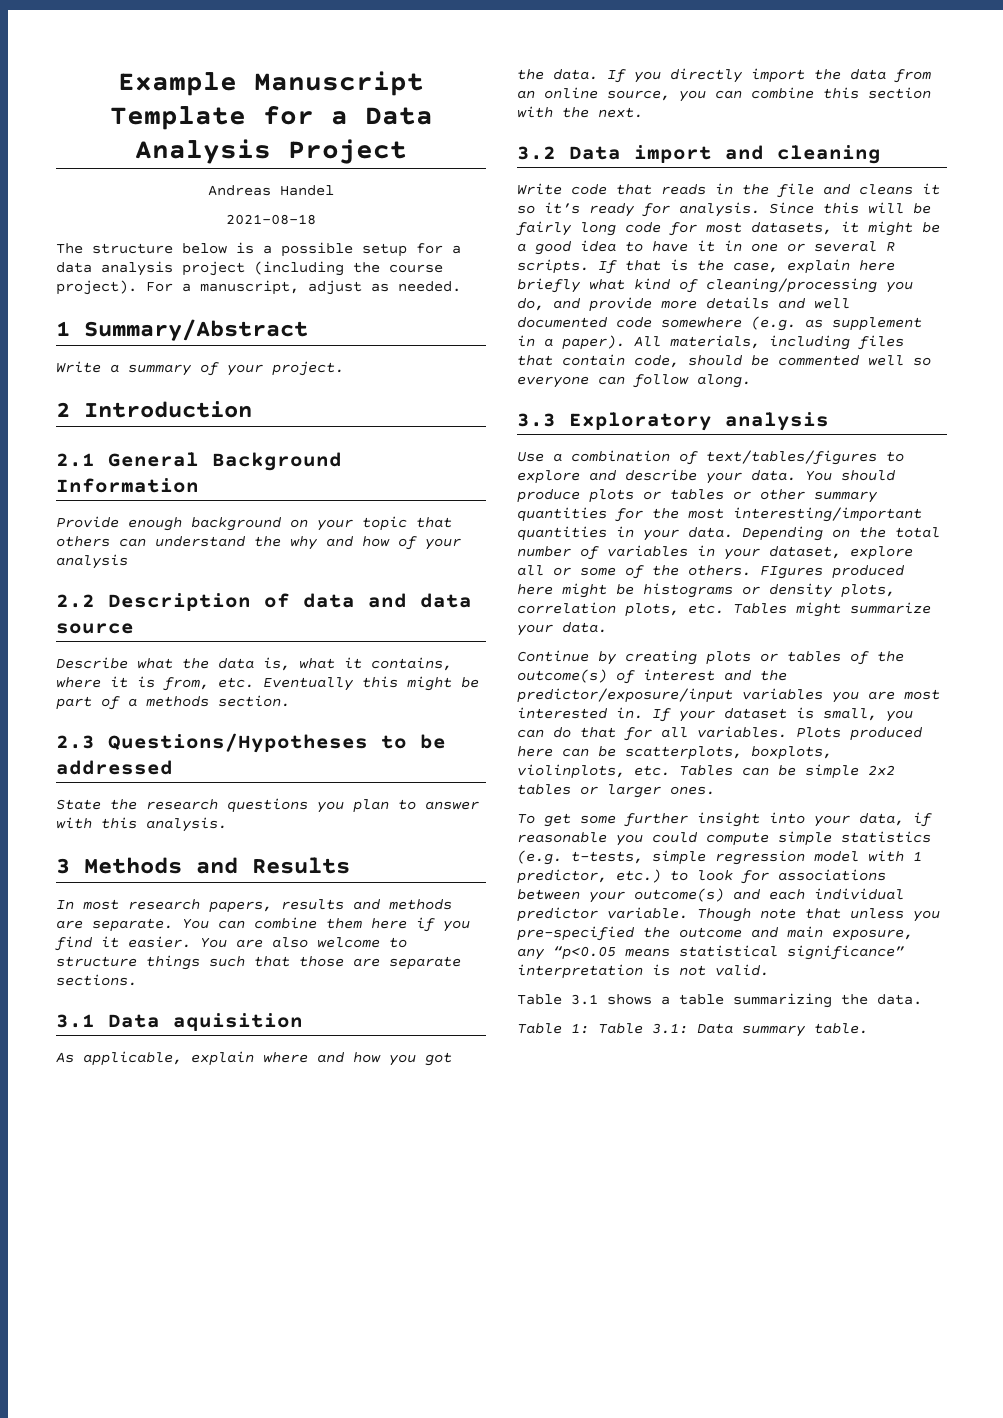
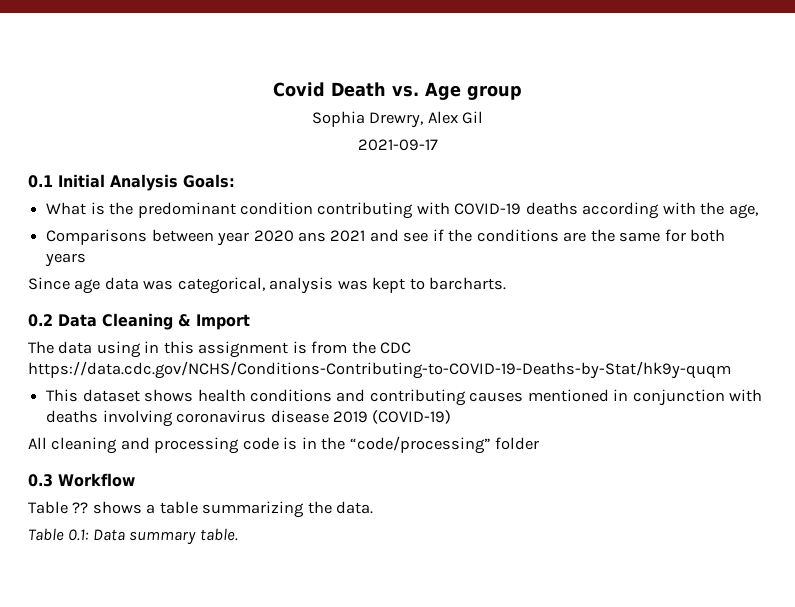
- Example Manuscript Template for a Data Analysis Project
- Andreas Handel
- 2021-08-18
- The structure below is a possible setup for a data analysis project (including the course project). For a manuscript, adjust as needed.
- 1 Summary/Abstract
- Write a summary of your project.
- 2 Introduction
- 2.1 General Background Information
- Provide enough background on your topic that others can understand the why and how of your analysis
- 2.2 Description of data and data source
- Describe what the data is, what it contains, where it is from, etc. Eventually this might be part of a methods section.
- 2.3 Questions/Hypotheses to be addressed
- State the research questions you plan to answer with this analysis.
- 3 Methods and Results
- In most research papers, results and methods are separate. You can combine them here if you find it easier. You are also welcome to structure things such that those are separate sections.
- 3.1 Data aquisition
- As applicable, explain where and how you got the data. If you directly import the data from an online source, you can combine this section with the next.
- 3.2 Data import and cleaning
- Write code that reads in the file and cleans it so it’s ready for analysis. Since this will be fairly long code for most datasets, it might be a good idea to have it in one or several R scripts. If that is the case, explain here briefly what kind of cleaning/processing you do, and provide more details and well documented code somewhere (e.g. as supplement in a paper). All materials, including files that contain code, should be commented well so everyone can follow along.
- 3.3 Exploratory analysis
- Use a combination of text/tables/figures to explore and describe your data. You should produce plots or tables or other summary quantities for the most interesting/important quantities in your data. Depending on the total number of variables in your dataset, explore all or some of the others. FIgures produced here might be histograms or density plots, correlation plots, etc. Tables might summarize your data.
- Continue by creating plots or tables of the outcome(s) of interest and the predictor/exposure/input variables you are most interested in. If your dataset is small, you can do that for all variables. Plots produced here can be scatterplots, boxplots, violinplots, etc. Tables can be simple 2x2 tables or larger ones.
- To get some further insight into your data, if reasonable you could compute simple statistics (e.g. t-tests, simple regression model with 1 predictor, etc.) to look for associations between your outcome(s) and each individual predictor variable. Though note that unless you pre-specified the outcome and main exposure, any “p<0.05 means statistical significance” interpretation is not valid.
- Table 3.1 shows a table summarizing the data.
+ Covid Death vs. Age group
+ Sophia Drewry, Alex Gil
+ 2021-09-17
+ 0.1 Initial Analysis Goals:
+ What is the predominant condition contributing with COVID-19 deaths according with the age,
+ Comparisons between year 2020 ans 2021 and see if the conditions are the same for both years
+ Since age data was categorical, analysis was kept to barcharts.
+ 0.2 Data Cleaning & Import
+ The data using in this assignment is from the CDC https://data.cdc.gov/NCHS/Conditions-Contributing-to-COVID-19-Deaths-by-Stat/hk9y-quqm
+ This dataset shows health conditions and contributing causes mentioned in conjunction with deaths involving coronavirus disease 2019 (COVID-19)
+ All cleaning and processing code is in the “code/processing” folder
+ 0.3 Workflow
+ Table ?? shows a table summarizing the data.
- Table 1: Table 3.1: Data summary table.
+ Table 0.1: Data summary table.

